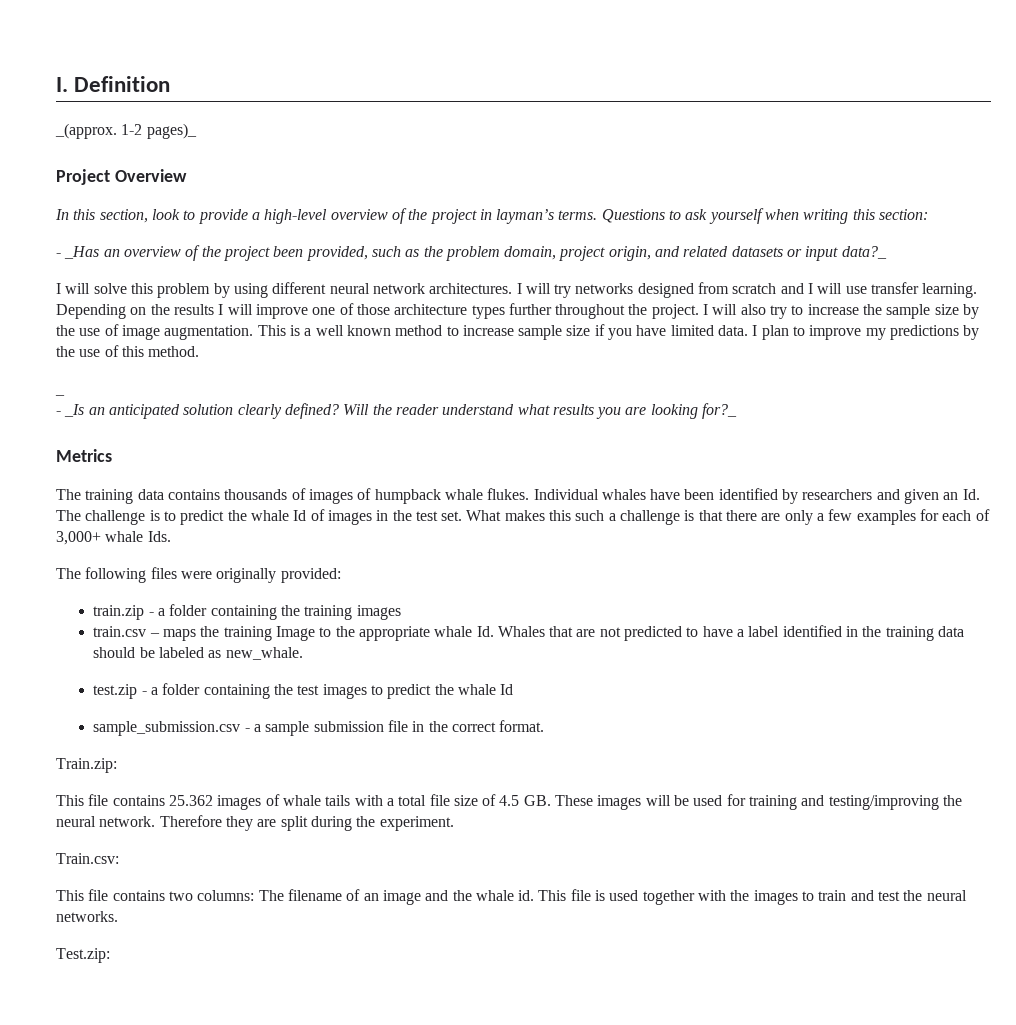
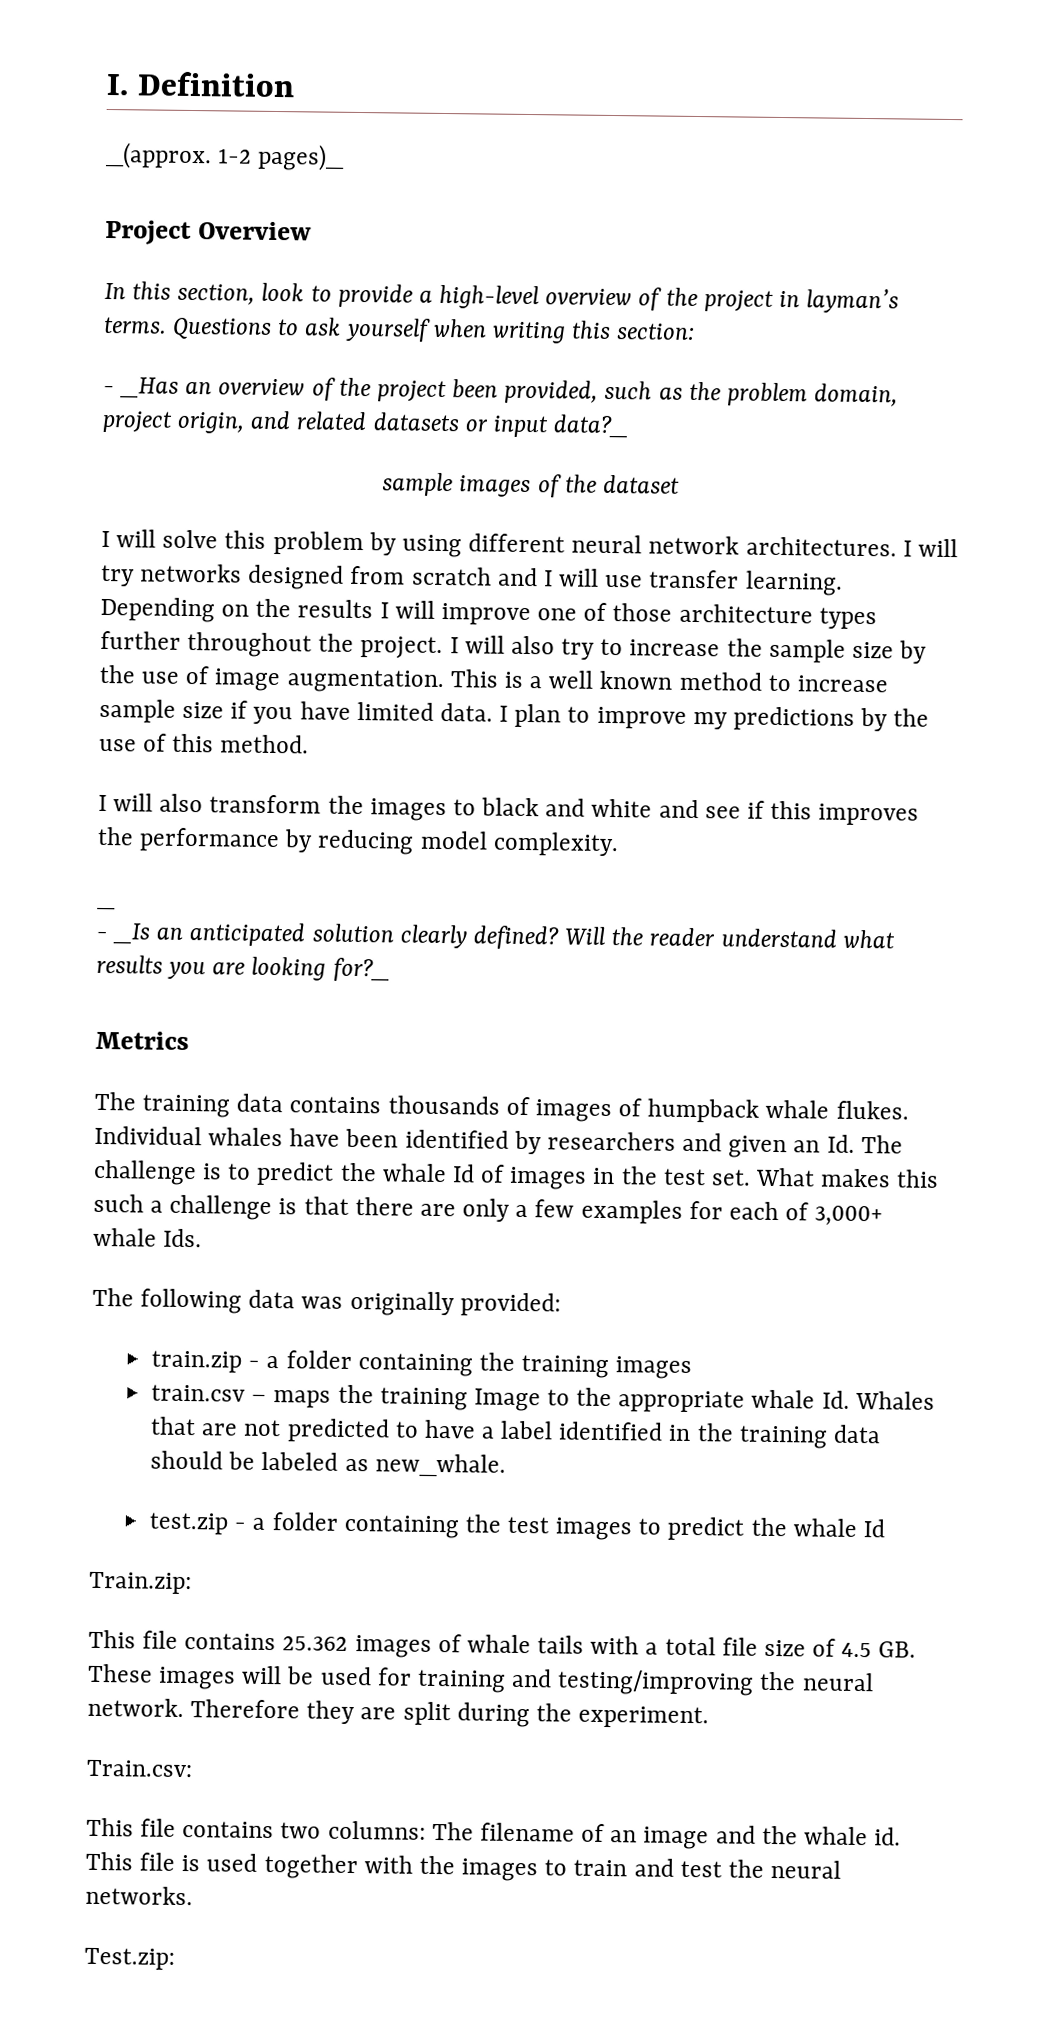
+ sample images of the dataset
+ I will also transform the images to black and white and see if this improves the performance by reducing model complexity.
- The following files were originally provided:
+ The following data was originally provided:
- sample_submission.csv - a sample submission file in the correct format.

